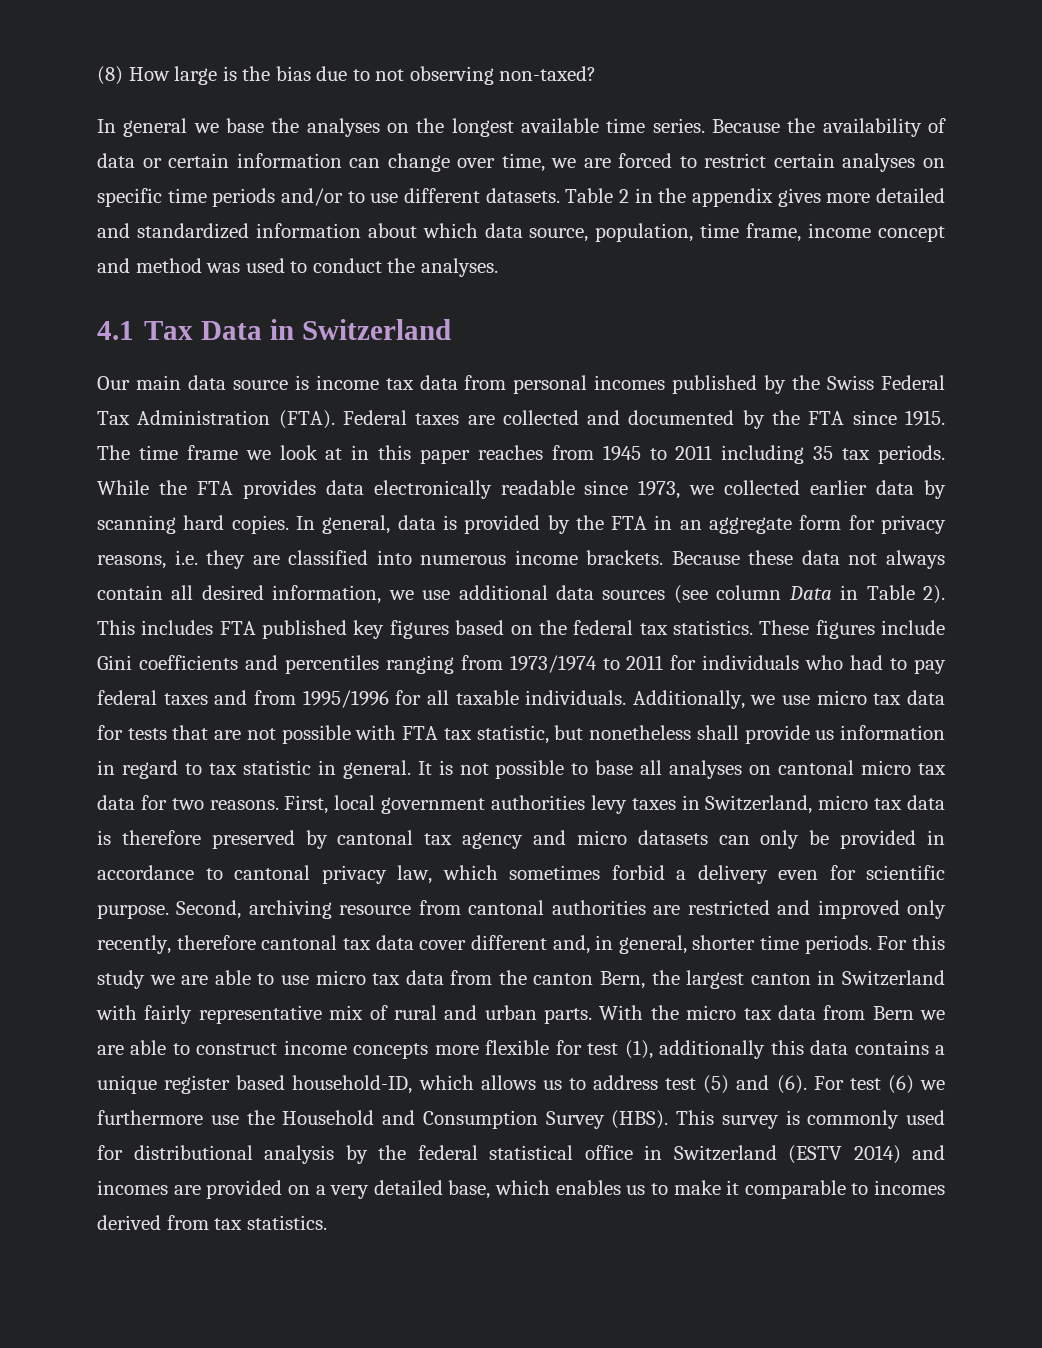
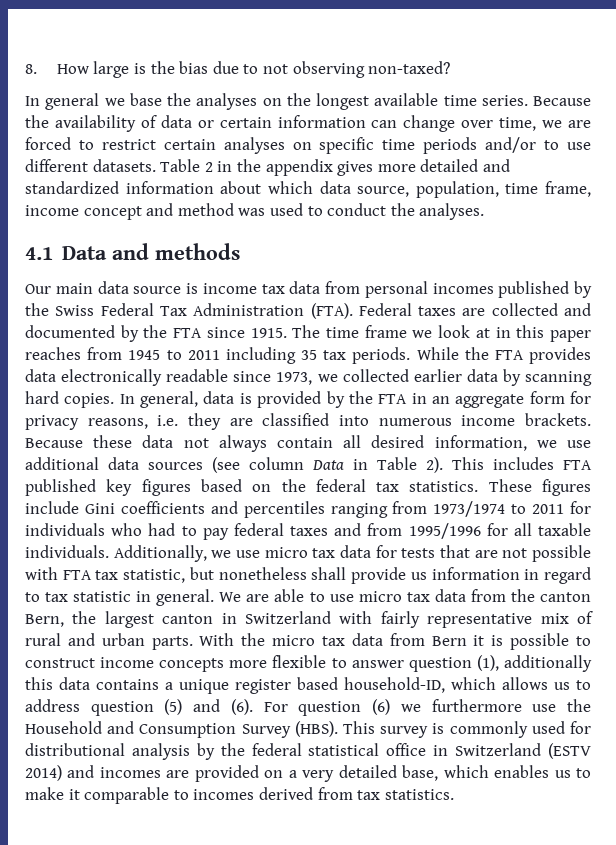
- (8) How large is the bias due to not observing non-taxed?
+ 8. How large is the bias due to not observing non-taxed?
- 4.1 Tax Data in Switzerland
+ 4.1 Data and methods
- It is not possible to base all analyses on cantonal micro tax data for two reasons. First, local government authorities levy taxes in Switzerland, micro tax data is therefore preserved by cantonal tax agency and micro datasets can only be provided in accordance to cantonal privacy law, which sometimes forbid a delivery even for scientific purpose. Second, archiving resource from cantonal authorities are restricted and improved only recently, therefore cantonal tax data cover different and, in general, shorter time periods. For this study we are able to use micro tax data from the canton Bern, the largest canton in Switzerland with fairly representative mix of rural and urban parts.
+ We are able to use micro tax data from the canton Bern, the largest canton in Switzerland with fairly representative mix of rural and urban parts.
- With the micro tax data from Bern we are able to construct income concepts more flexible for test (1), additionally this data contains a unique register based household-ID, which allows us to address test (5) and (6).
+ With the micro tax data from Bern it is possible to construct income concepts more flexible to answer question (1), additionally this data contains a unique register based household-ID, which allows us to address question (5) and (6).
- For test (6) we furthermore use the Household and Consumption Survey (HBS).
+ For question (6) we furthermore use the Household and Consumption Survey (HBS).

